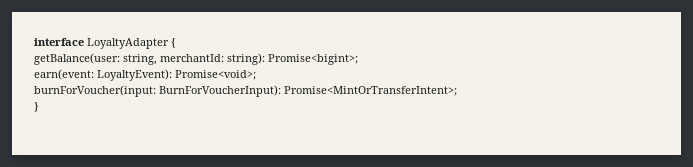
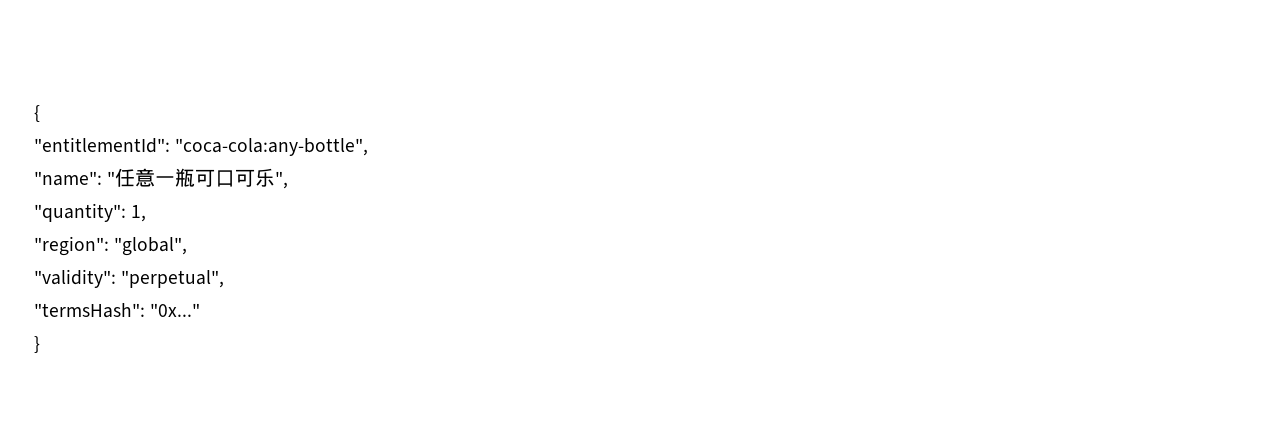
- interface LoyaltyAdapter {
+ {
- getBalance(user: string, merchantId: string): Promise<bigint>;
- earn(event: LoyaltyEvent): Promise<void>;
- burnForVoucher(input: BurnForVoucherInput): Promise<MintOrTransferIntent>;
+ "entitlementId": "coca-cola:any-bottle",
+ "name": "任意一瓶可口可乐",
+ "quantity": 1,
+ "region": "global",
+ "validity": "perpetual",
+ "termsHash": "0x..."

